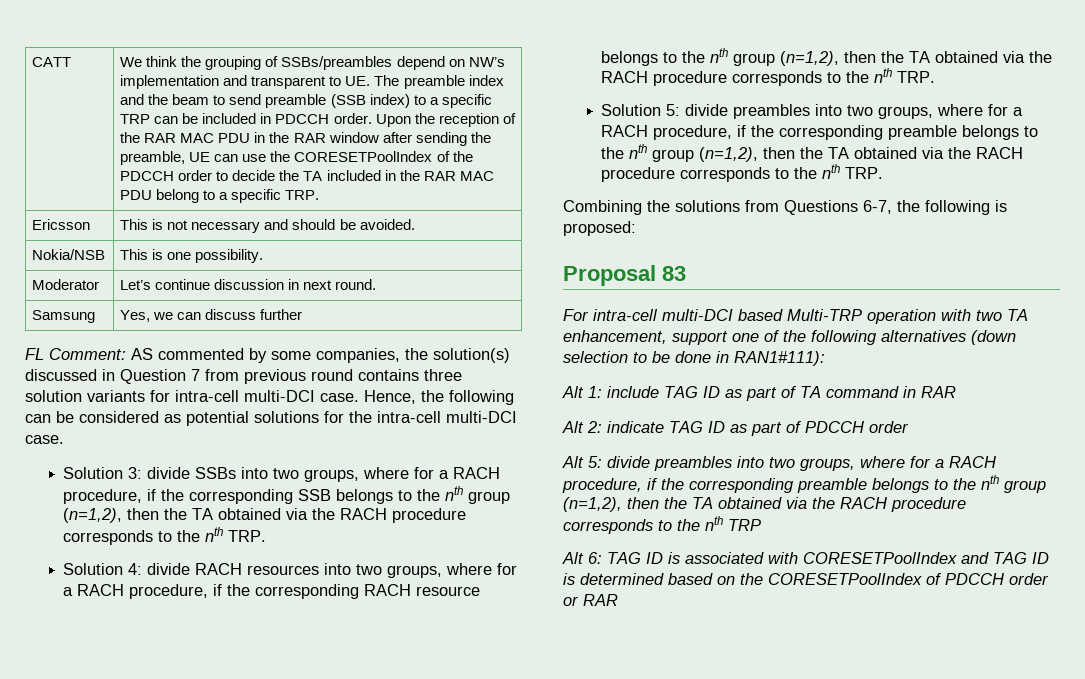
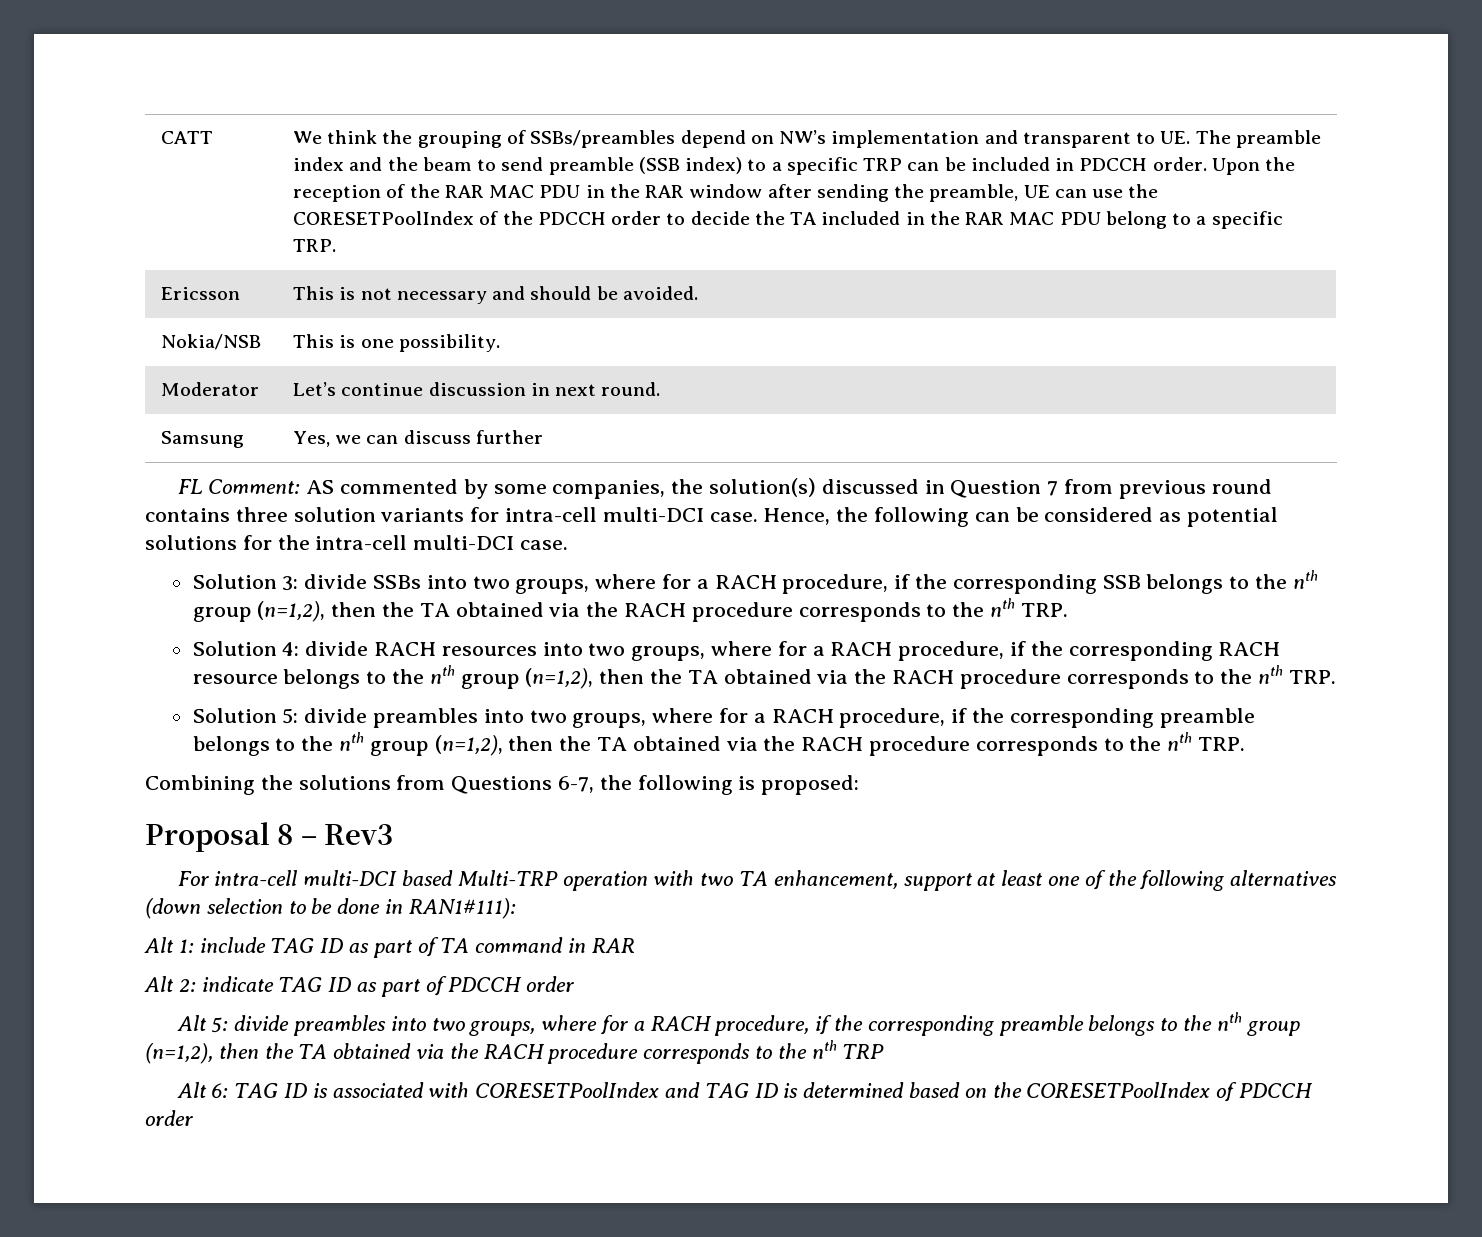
- Proposal 83
+ Proposal 8 – Rev3
- For intra-cell multi-DCI based Multi-TRP operation with two TA enhancement, support one of the following alternatives (down selection to be done in RAN1#111):
+ For intra-cell multi-DCI based Multi-TRP operation with two TA enhancement, support at least one of the following alternatives (down selection to be done in RAN1#111):
- Alt 6: TAG ID is associated with CORESETPoolIndex and TAG ID is determined based on the CORESETPoolIndex of PDCCH order or RAR
+ Alt 6: TAG ID is associated with CORESETPoolIndex and TAG ID is determined based on the CORESETPoolIndex of PDCCH order

